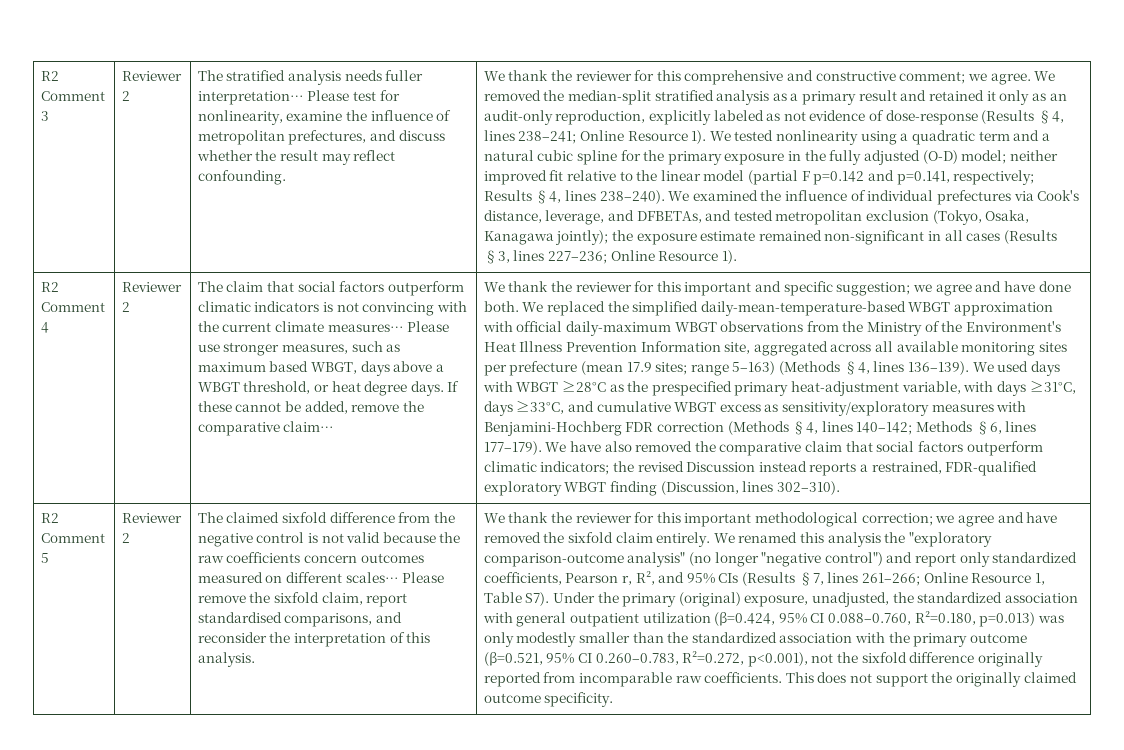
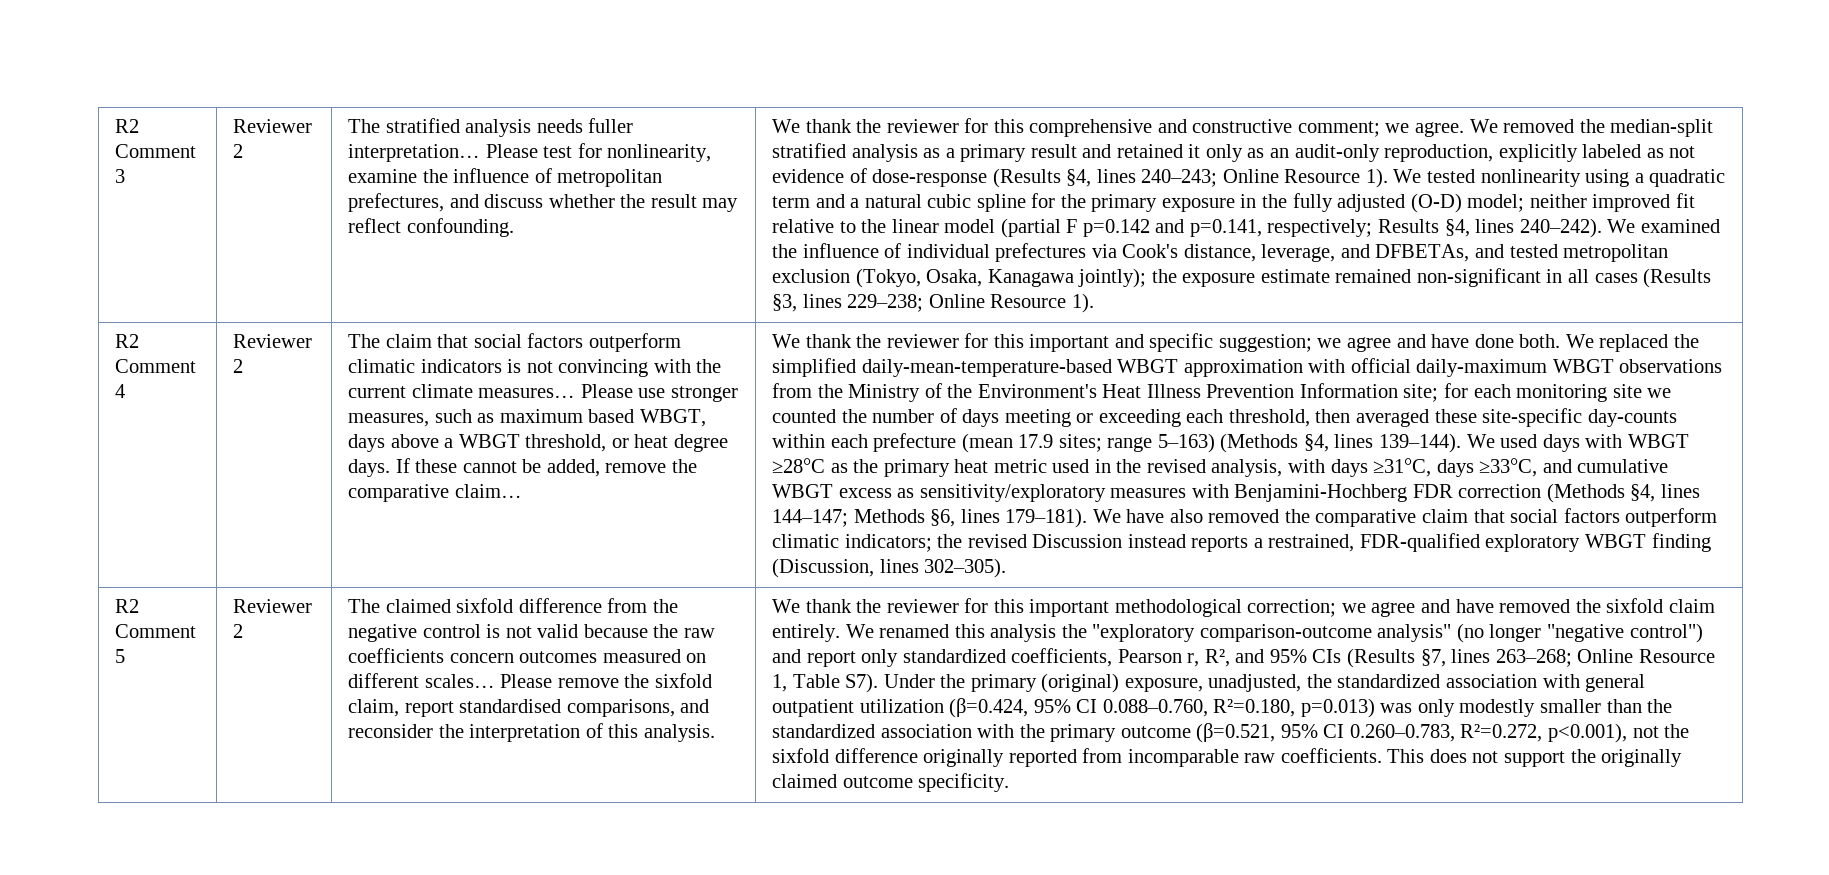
- We removed the median-split stratified analysis as a primary result and retained it only as an audit-only reproduction, explicitly labeled as not evidence of dose-response (Results §4, lines 238–241; Online Resource 1).
+ We removed the median-split stratified analysis as a primary result and retained it only as an audit-only reproduction, explicitly labeled as not evidence of dose-response (Results §4, lines 240–243; Online Resource 1).
- We tested nonlinearity using a quadratic term and a natural cubic spline for the primary exposure in the fully adjusted (O-D) model; neither improved fit relative to the linear model (partial F p=0.142 and p=0.141, respectively; Results §4, lines 238–240).
+ We tested nonlinearity using a quadratic term and a natural cubic spline for the primary exposure in the fully adjusted (O-D) model; neither improved fit relative to the linear model (partial F p=0.142 and p=0.141, respectively; Results §4, lines 240–242).
- We examined the influence of individual prefectures via Cook's distance, leverage, and DFBETAs, and tested metropolitan exclusion (Tokyo, Osaka, Kanagawa jointly); the exposure estimate remained non-significant in all cases (Results §3, lines 227–236; Online Resource 1).
+ We examined the influence of individual prefectures via Cook's distance, leverage, and DFBETAs, and tested metropolitan exclusion (Tokyo, Osaka, Kanagawa jointly); the exposure estimate remained non-significant in all cases (Results §3, lines 229–238; Online Resource 1).
- We replaced the simplified daily-mean-temperature-based WBGT approximation with official daily-maximum WBGT observations from the Ministry of the Environment's Heat Illness Prevention Information site, aggregated across all available monitoring sites per prefecture (mean 17.9 sites; range 5–163) (Methods §4, lines 136–139).
+ We replaced the simplified daily-mean-temperature-based WBGT approximation with official daily-maximum WBGT observations from the Ministry of the Environment's Heat Illness Prevention Information site; for each monitoring site we counted the number of days meeting or exceeding each threshold, then averaged these site-specific day-counts within each prefecture (mean 17.9 sites; range 5–163) (Methods §4, lines 139–144).
- We used days with WBGT ≥28°C as the prespecified primary heat-adjustment variable, with days ≥31°C, days ≥33°C, and cumulative WBGT excess as sensitivity/exploratory measures with Benjamini-Hochberg FDR correction (Methods §4, lines 140–142; Methods §6, lines 177–179).
+ We used days with WBGT ≥28°C as the primary heat metric used in the revised analysis, with days ≥31°C, days ≥33°C, and cumulative WBGT excess as sensitivity/exploratory measures with Benjamini-Hochberg FDR correction (Methods §4, lines 144–147; Methods §6, lines 179–181).
- We have also removed the comparative claim that social factors outperform climatic indicators; the revised Discussion instead reports a restrained, FDR-qualified exploratory WBGT finding (Discussion, lines 302–310).
+ We have also removed the comparative claim that social factors outperform climatic indicators; the revised Discussion instead reports a restrained, FDR-qualified exploratory WBGT finding (Discussion, lines 302–305).
- We renamed this analysis the "exploratory comparison-outcome analysis" (no longer "negative control") and report only standardized coefficients, Pearson r, R², and 95% CIs (Results §7, lines 261–266;
+ We renamed this analysis the "exploratory comparison-outcome analysis" (no longer "negative control") and report only standardized coefficients, Pearson r, R², and 95% CIs (Results §7, lines 263–268;

